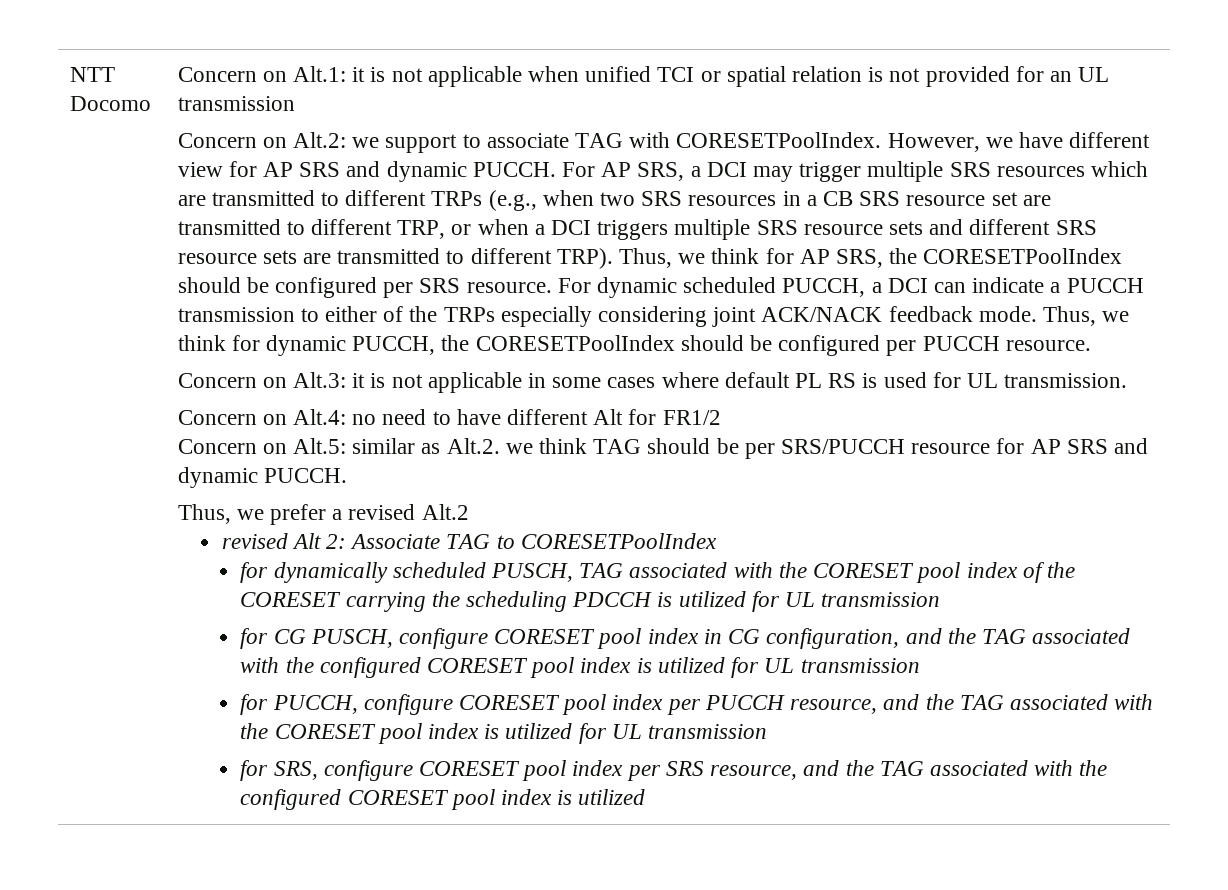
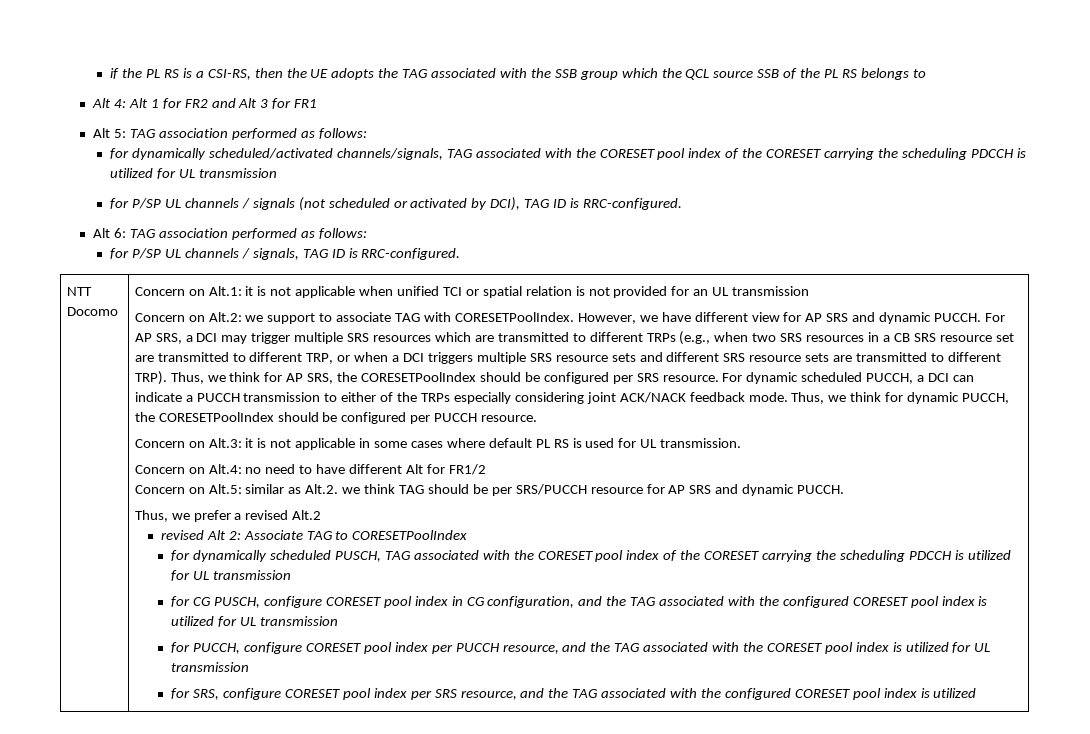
+ if the PL RS is a CSI-RS, then the UE adopts the TAG associated with the SSB group which the QCL source SSB of the PL RS belongs to
+ Alt 4: Alt 1 for FR2 and Alt 3 for FR1
+ Alt 5: TAG association performed as follows:
+ for dynamically scheduled/activated channels/signals, TAG associated with the CORESET pool index of the CORESET carrying the scheduling PDCCH is utilized for UL transmission
+ for P/SP UL channels / signals (not scheduled or activated by DCI), TAG ID is RRC-configured.
+ Alt 6: TAG association performed as follows:
+ for P/SP UL channels / signals, TAG ID is RRC-configured.

